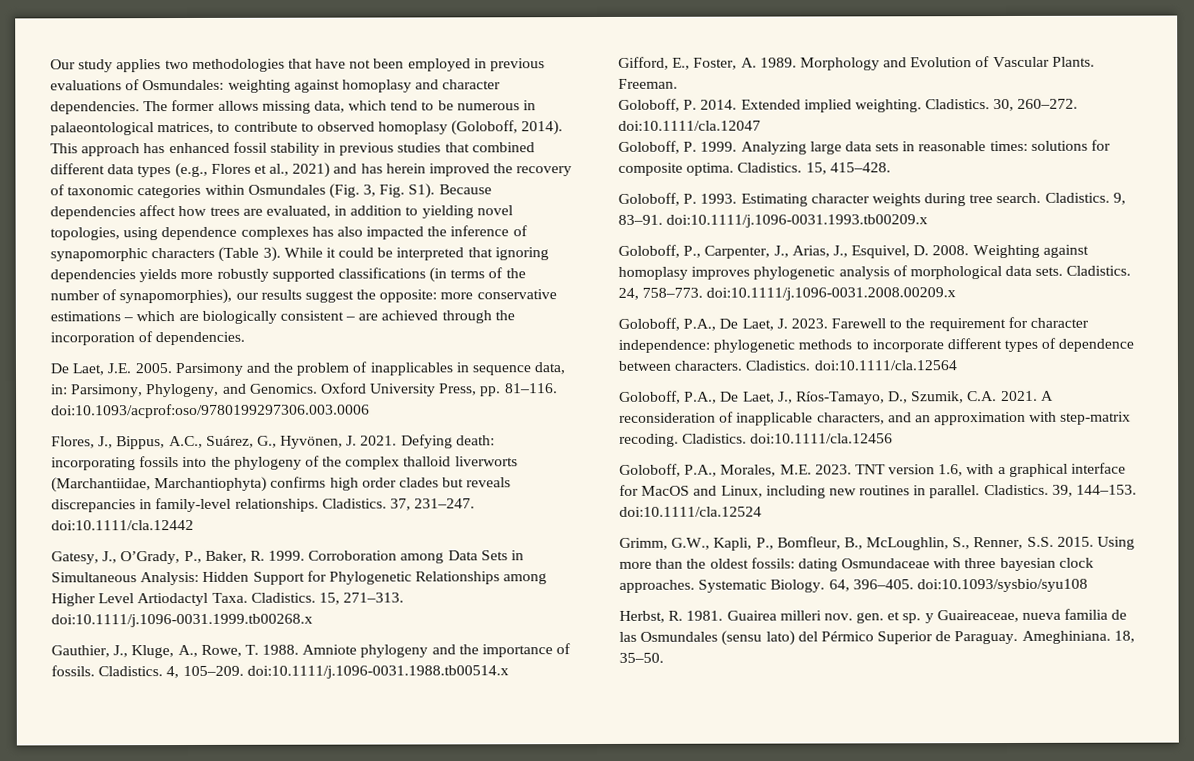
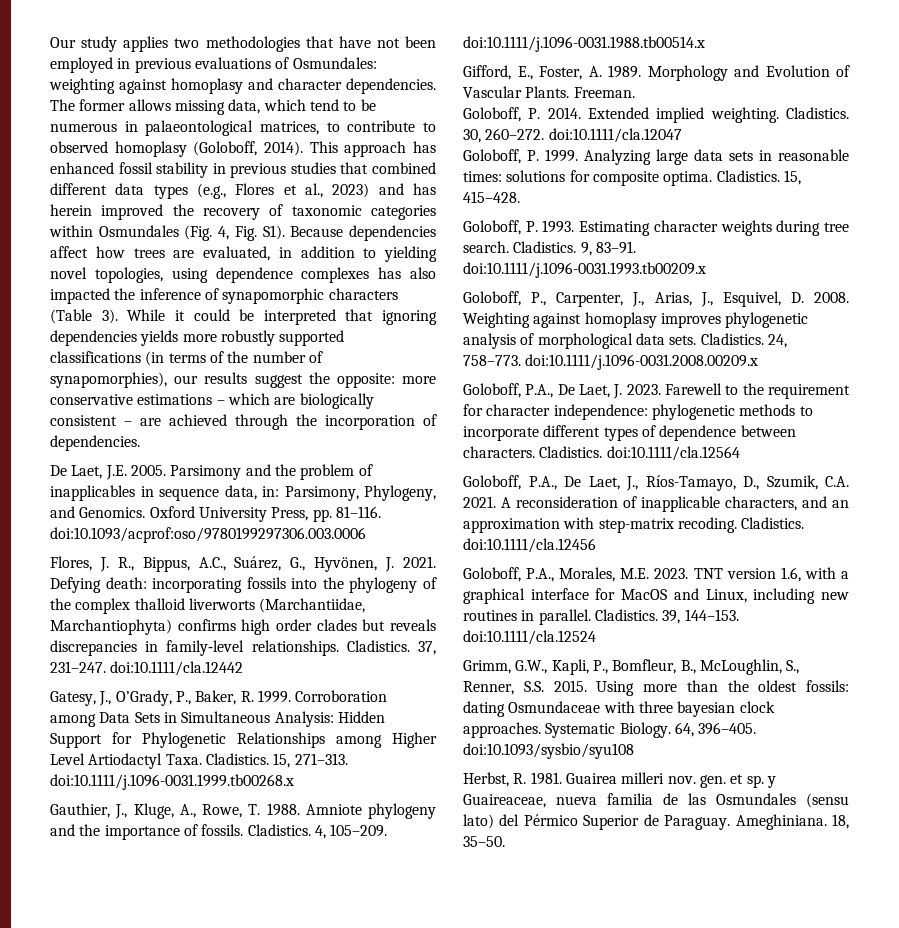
- This approach has enhanced fossil stability in previous studies that combined different data types (e.g., Flores et al., 2021) and has herein improved the recovery of taxonomic categories within Osmundales (Fig. 3, Fig. S1). Because dependencies affect how trees are evaluated, in addition to yielding novel topologies, using dependence complexes has also impacted the inference of synapomorphic characters (Table 3).
+ This approach has enhanced fossil stability in previous studies that combined different data types (e.g., Flores et al., 2023) and has herein improved the recovery of taxonomic categories within Osmundales (Fig. 4, Fig. S1). Because dependencies affect how trees are evaluated, in addition to yielding novel topologies, using dependence complexes has also impacted the inference of synapomorphic characters (Table 3).
- Flores, J., Bippus, A.C., Suárez, G., Hyvönen, J. 2021.
+ Flores, J. R., Bippus, A.C., Suárez, G., Hyvönen, J. 2021.

